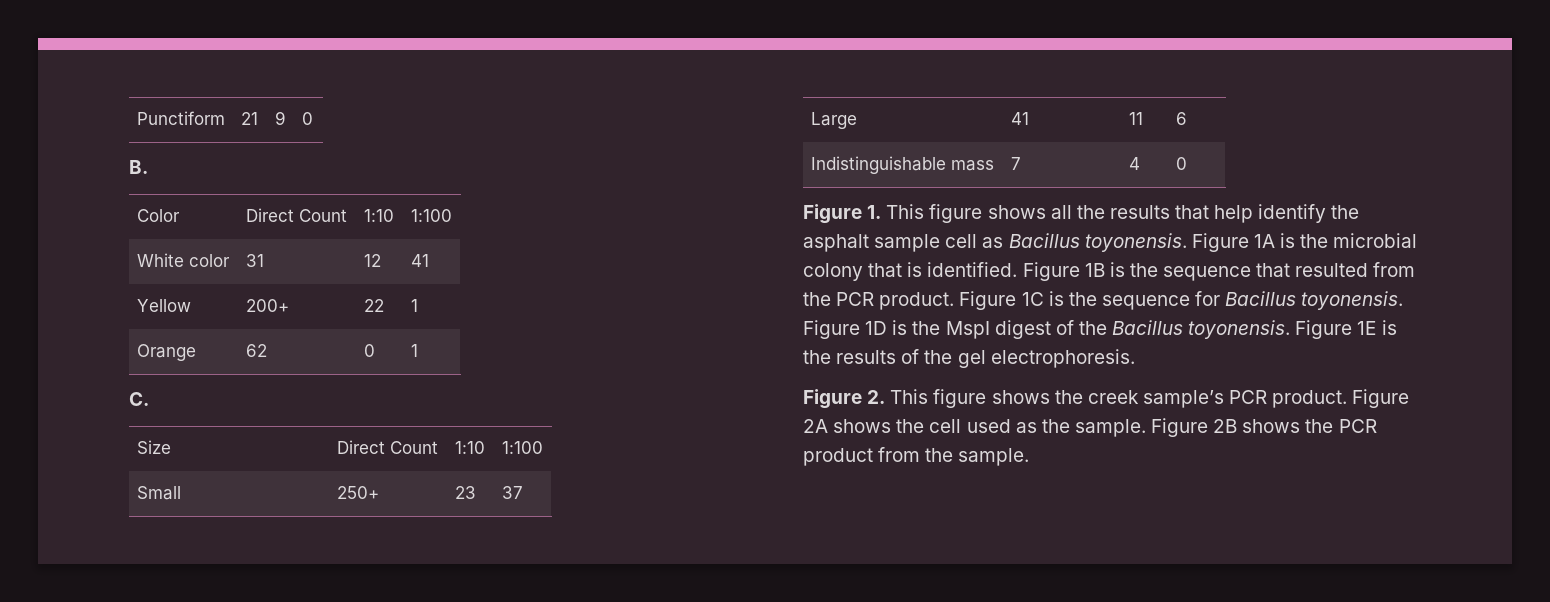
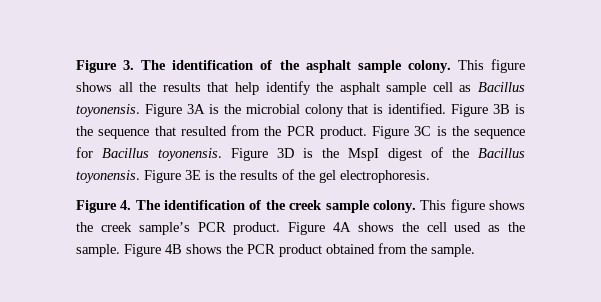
- Punctiform | 21 | 9 | 0
- B.
- Color | Direct Count | 1:10 | 1:100
- White color | 31 | 12 | 41
- Yellow | 200+ | 22 | 1
- Orange | 62 | 0 | 1
- C.
- Size | Direct Count | 1:10 | 1:100
- Small | 250+ | 23 | 37
- Large | 41 | 11 | 6
- Indistinguishable mass | 7 | 4 | 0
- Figure 1. This figure shows all the results that help identify the asphalt sample cell as Bacillus toyonensis.
+ Figure 3. The identification of the asphalt sample colony. This figure shows all the results that help identify the asphalt sample cell as Bacillus toyonensis.
- Figure 1A is the microbial colony that is identified.
+ Figure 3A is the microbial colony that is identified.
- Figure 1B is the sequence that resulted from the PCR product.
+ Figure 3B is the sequence that resulted from the PCR product.
- Figure 1C is the sequence for Bacillus toyonensis.
+ Figure 3C is the sequence for Bacillus toyonensis.
- Figure 1D is the MspI digest of the Bacillus toyonensis.
+ Figure 3D is the MspI digest of the Bacillus toyonensis.
- Figure 1E is the results of the gel electrophoresis.
+ Figure 3E is the results of the gel electrophoresis.
- Figure 2. This figure shows the creek sample’s PCR product.
+ Figure 4. The identification of the creek sample colony. This figure shows the creek sample’s PCR product.
- Figure 2A shows the cell used as the sample.
+ Figure 4A shows the cell used as the sample.
- Figure 2B shows the PCR product from the sample.
+ Figure 4B shows the PCR product obtained from the sample.

